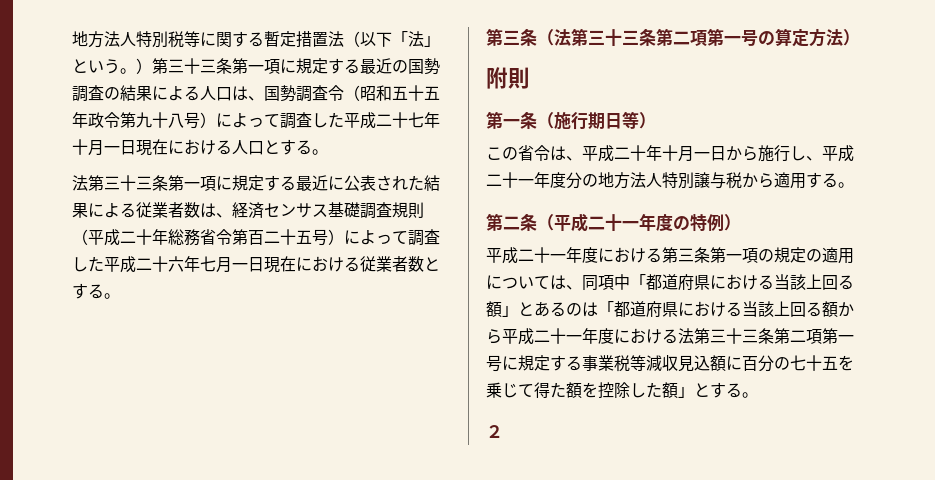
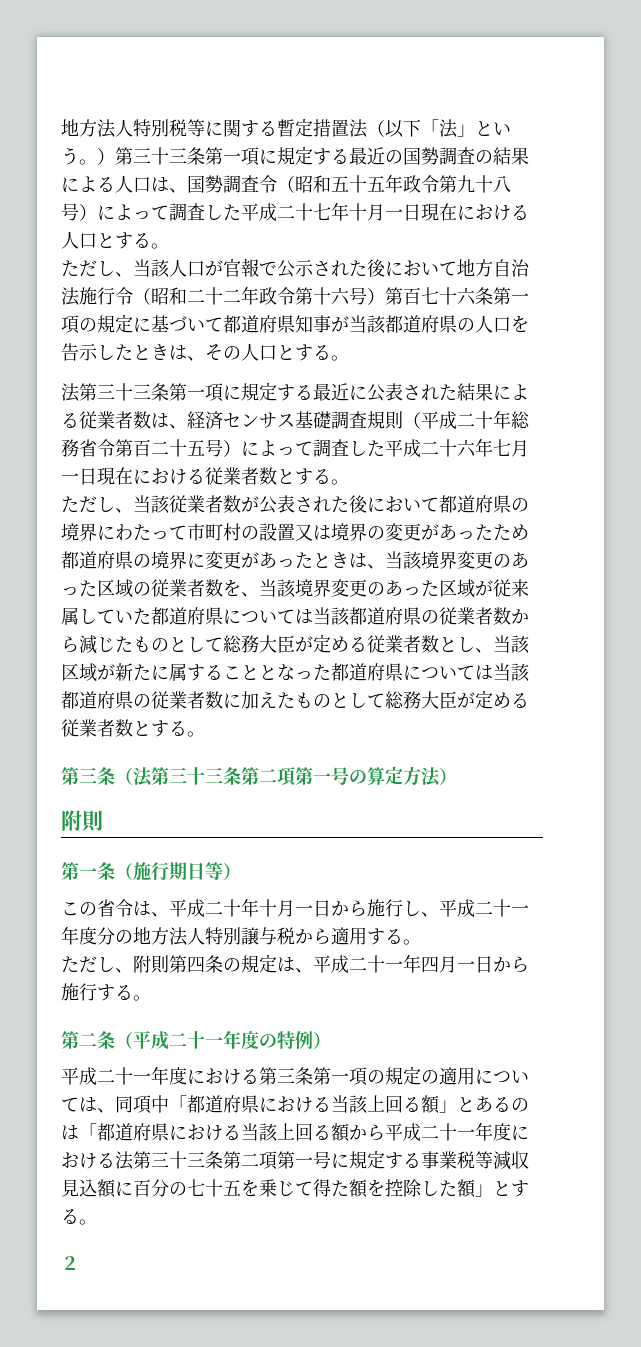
+ ただし、当該人口が官報で公示された後において地方自治法施行令（昭和二十二年政令第十六号）第百七十六条第一項の規定に基づいて都道府県知事が当該都道府県の人口を告示したときは、その人口とする。
+ ただし、当該従業者数が公表された後において都道府県の境界にわたって市町村の設置又は境界の変更があったため都道府県の境界に変更があったときは、当該境界変更のあった区域の従業者数を、当該境界変更のあった区域が従来属していた都道府県については当該都道府県の従業者数から減じたものとして総務大臣が定める従業者数とし、当該区域が新たに属することとなった都道府県については当該都道府県の従業者数に加えたものとして総務大臣が定める従業者数とする。
+ ただし、附則第四条の規定は、平成二十一年四月一日から施行する。

